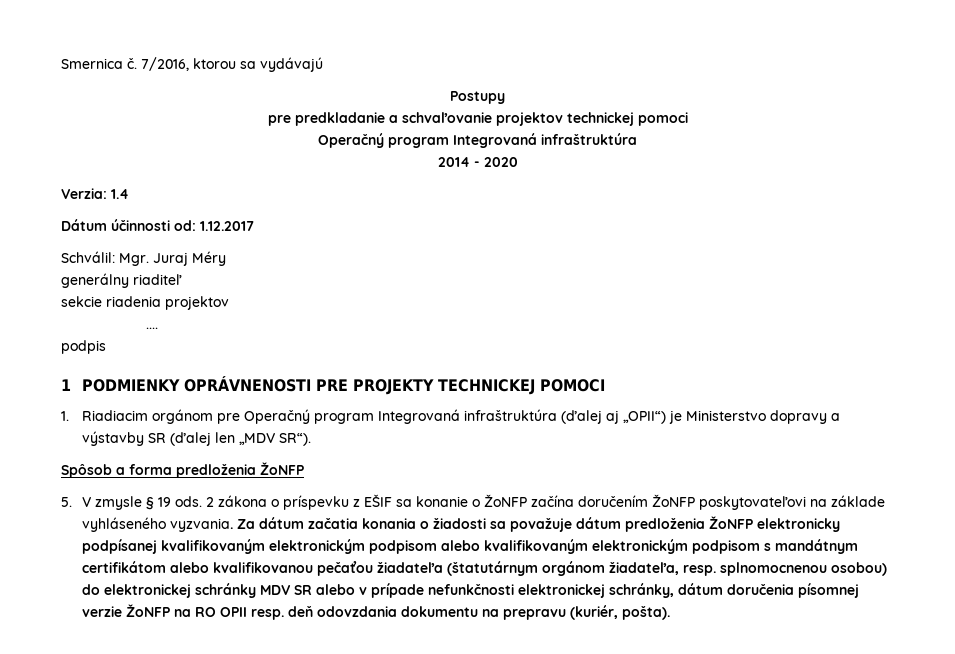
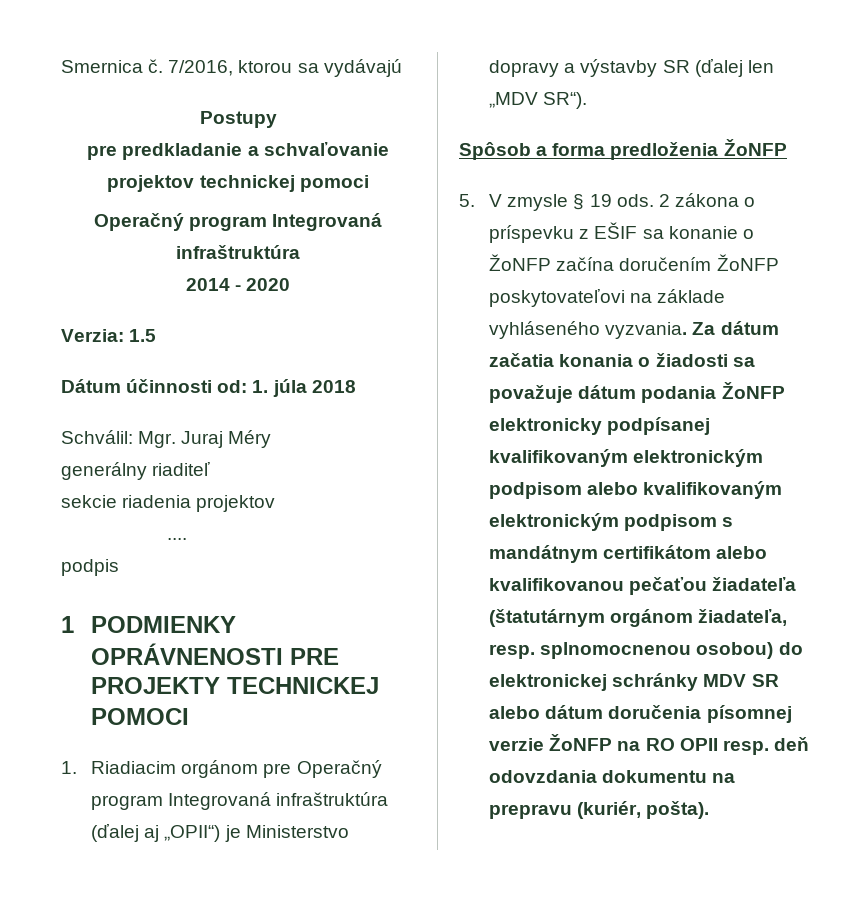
- Verzia: 1.4
+ Verzia: 1.5
- Dátum účinnosti od: 1.12.2017
+ Dátum účinnosti od: 1. júla 2018
- Za dátum začatia konania o žiadosti sa považuje dátum predloženia ŽoNFP elektronicky podpísanej kvalifikovaným elektronickým podpisom alebo kvalifikovaným elektronickým podpisom s mandátnym certifikátom alebo kvalifikovanou pečaťou žiadateľa (štatutárnym orgánom žiadateľa, resp. splnomocnenou osobou) do elektronickej schránky MDV SR alebo v prípade nefunkčnosti elektronickej schránky, dátum doručenia písomnej verzie ŽoNFP na RO OPII resp. deň odovzdania dokumentu na prepravu (kuriér, pošta).
+ Za dátum začatia konania o žiadosti sa považuje dátum podania ŽoNFP elektronicky podpísanej kvalifikovaným elektronickým podpisom alebo kvalifikovaným elektronickým podpisom s mandátnym certifikátom alebo kvalifikovanou pečaťou žiadateľa (štatutárnym orgánom žiadateľa, resp. splnomocnenou osobou) do elektronickej schránky MDV SR alebo dátum doručenia písomnej verzie ŽoNFP na RO OPII resp. deň odovzdania dokumentu na prepravu (kuriér, pošta).

